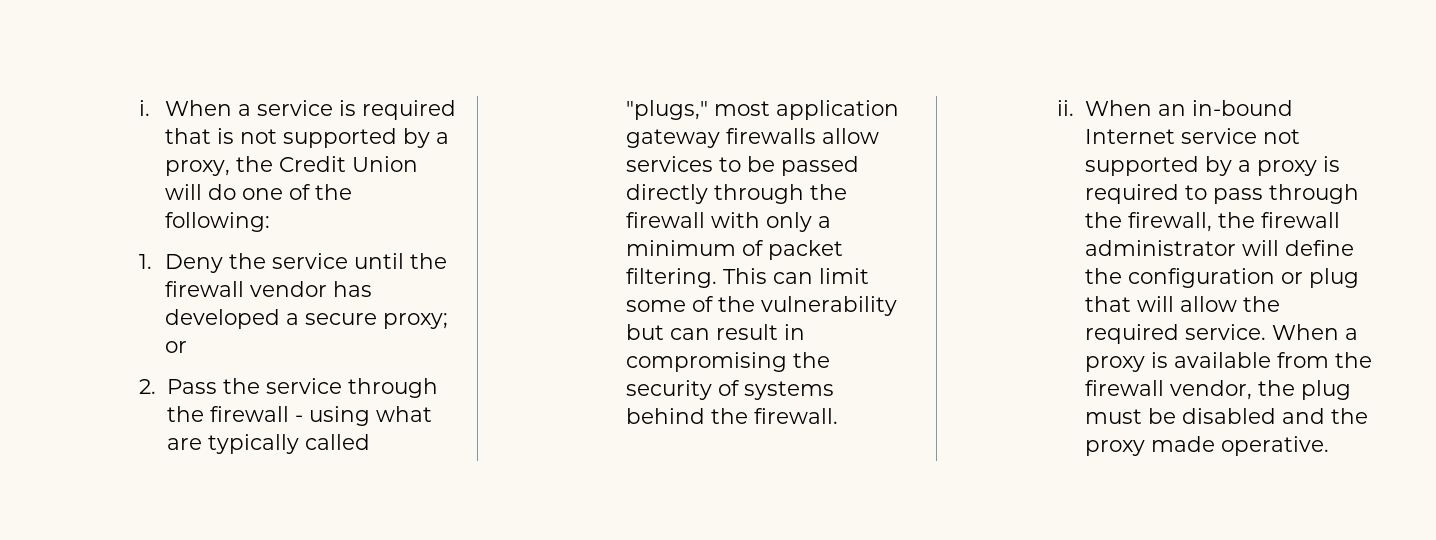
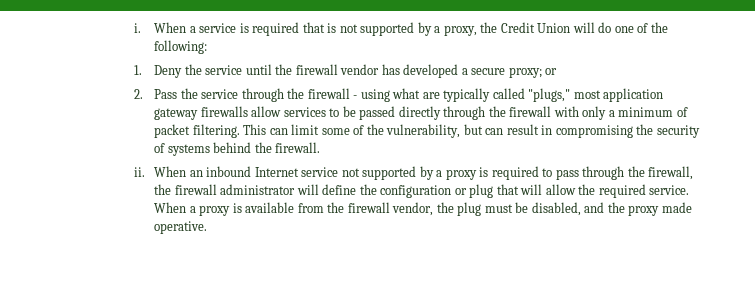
- This can limit some of the vulnerability but can result in compromising the security of systems behind the firewall.
+ This can limit some of the vulnerability, but can result in compromising the security of systems behind the firewall.
- When an in-bound Internet service not supported by a proxy is required to pass through the firewall, the firewall administrator will define the configuration or plug that will allow the required service.
+ When an inbound Internet service not supported by a proxy is required to pass through the firewall, the firewall administrator will define the configuration or plug that will allow the required service.
- When a proxy is available from the firewall vendor, the plug must be disabled and the proxy made operative.
+ When a proxy is available from the firewall vendor, the plug must be disabled, and the proxy made operative.

